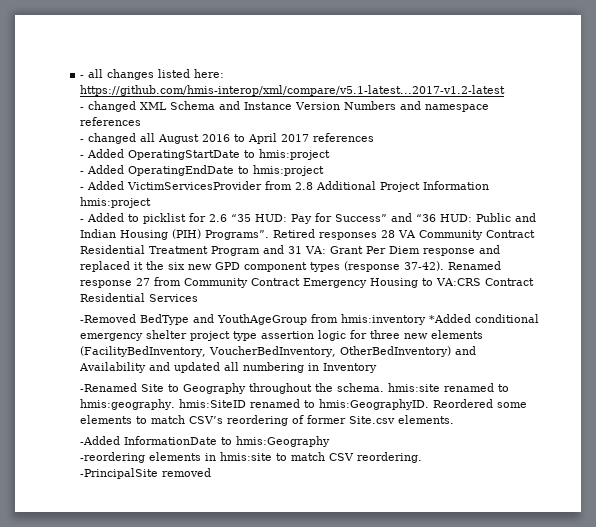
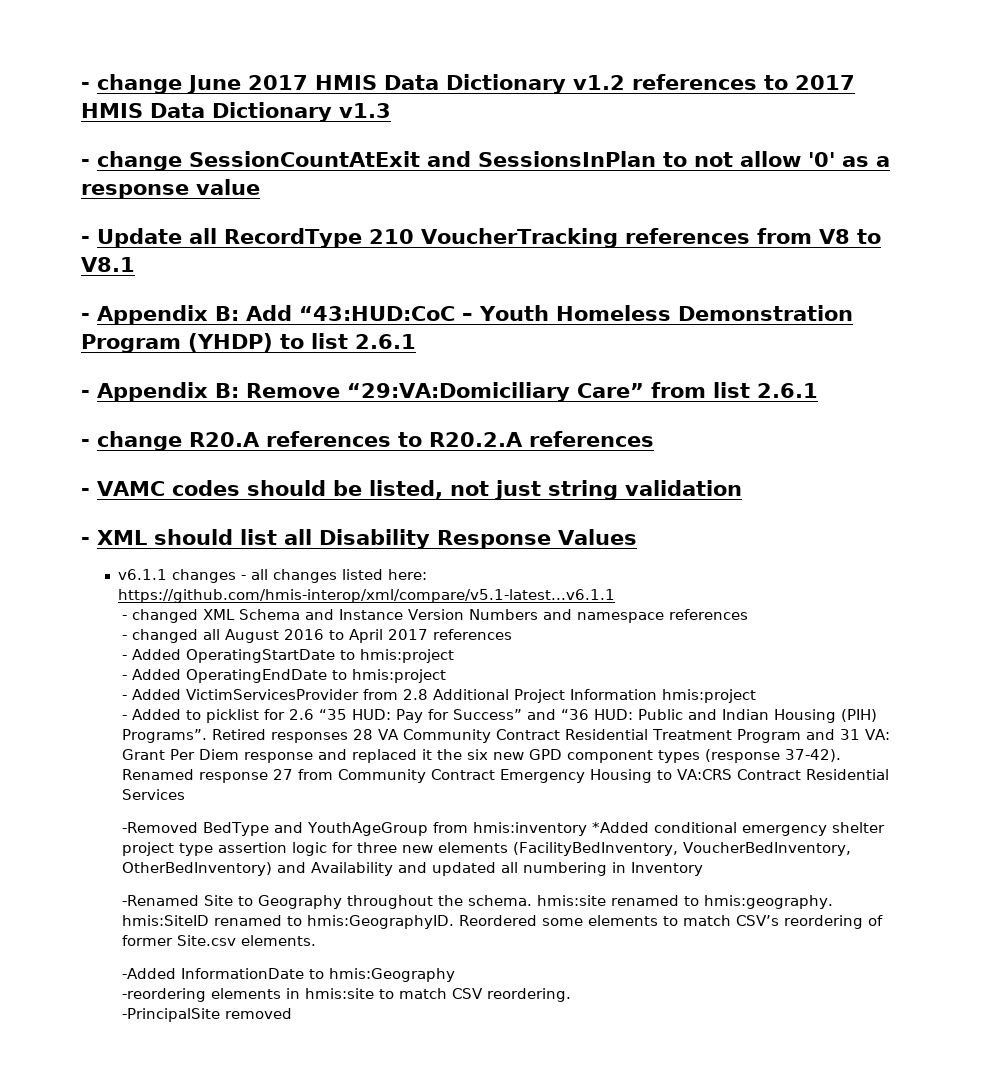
- - all changes listed here: https://github.com/hmis-interop/xml/compare/v5.1-latest...2017-v1.2-latest
+ - change June 2017 HMIS Data Dictionary v1.2 references to 2017 HMIS Data Dictionary v1.3
+ - change SessionCountAtExit and SessionsInPlan to not allow '0' as a response value
+ - Update all RecordType 210 VoucherTracking references from V8 to V8.1
+ - Appendix B: Add “43:HUD:CoC – Youth Homeless Demonstration Program (YHDP) to list 2.6.1
+ - Appendix B: Remove “29:VA:Domiciliary Care” from list 2.6.1
+ - change R20.A references to R20.2.A references
+ - VAMC codes should be listed, not just string validation
+ - XML should list all Disability Response Values
+ v6.1.1 changes - all changes listed here: https://github.com/hmis-interop/xml/compare/v5.1-latest...v6.1.1

